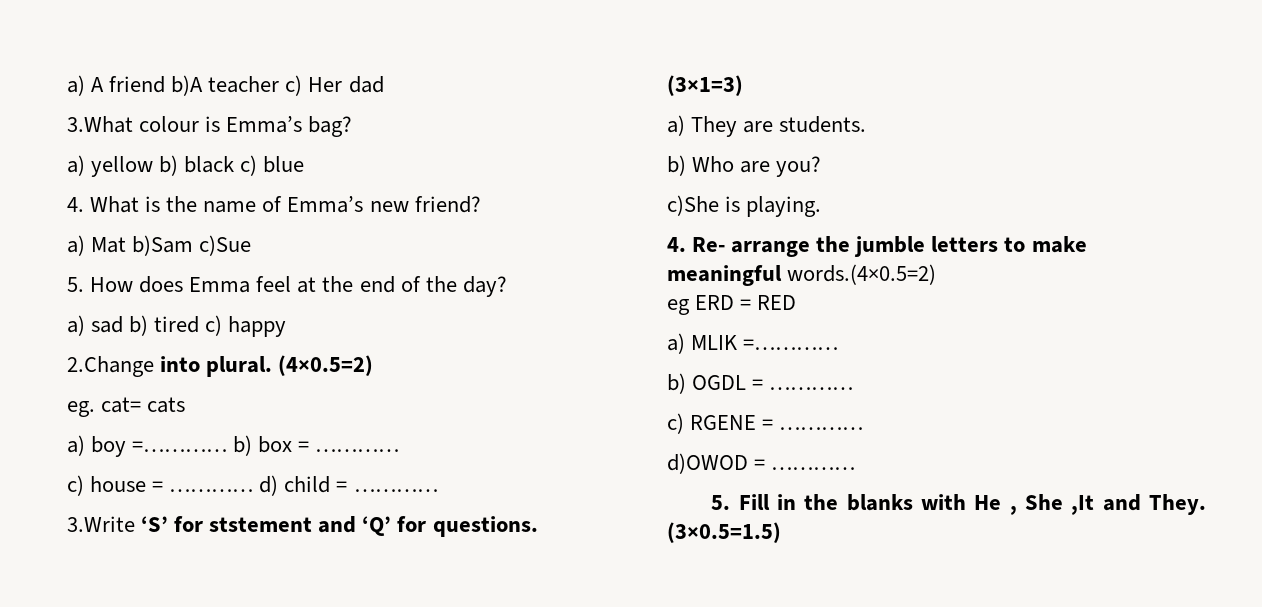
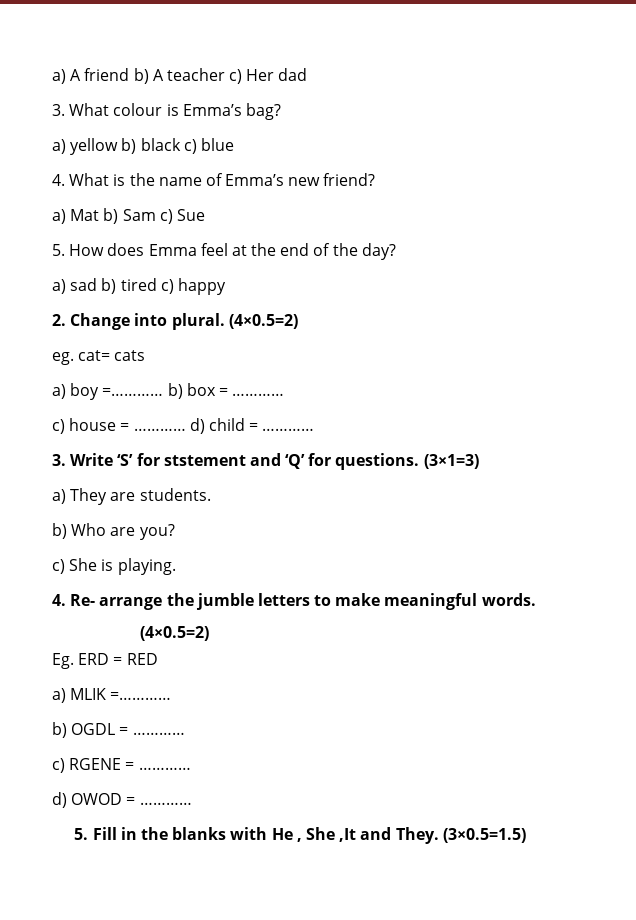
- a) A friend b)A teacher c) Her dad
+ a) A friend b) A teacher c) Her dad
- 3.What colour is Emma’s bag?
+ 3. What colour is Emma’s bag?
- a) Mat b)Sam c)Sue
+ a) Mat b) Sam c) Sue
- 2.Change into plural.
+ 2. Change into plural.
- 3.Write ‘S’ for ststement and ‘Q’ for questions.
+ 3. Write ‘S’ for ststement and ‘Q’ for questions.
- c)She is playing.
+ c) She is playing.
- 4. Re- arrange the jumble letters to make meaningful words.(4×0.5=2)
- eg ERD = RED
+ 4. Re- arrange the jumble letters to make meaningful words.
+ (4×0.5=2)
+ Eg. ERD = RED
- d)OWOD = …………
+ d) OWOD = …………

